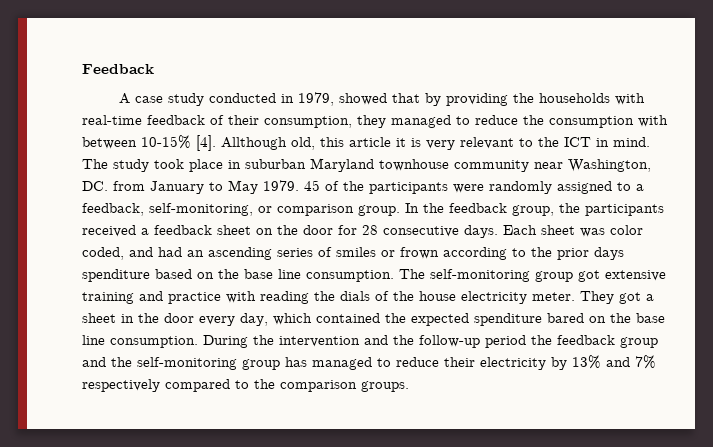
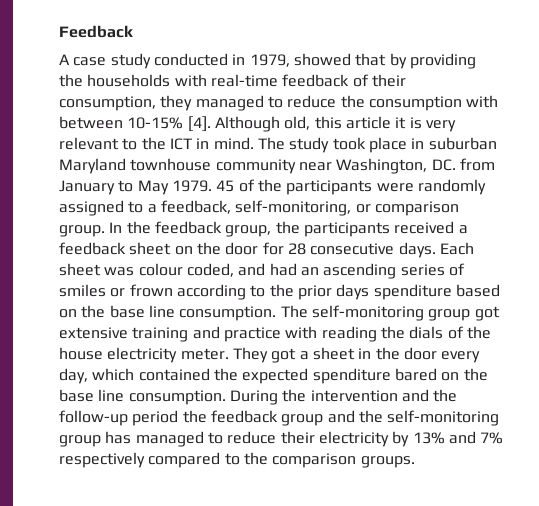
- Allthough old, this article it is very relevant to the ICT in mind.
+ Although old, this article it is very relevant to the ICT in mind.
- Each sheet was color coded, and had an ascending series of smiles or frown according to the prior days spenditure based on the base line consumption.
+ Each sheet was colour coded, and had an ascending series of smiles or frown according to the prior days spenditure based on the base line consumption.

